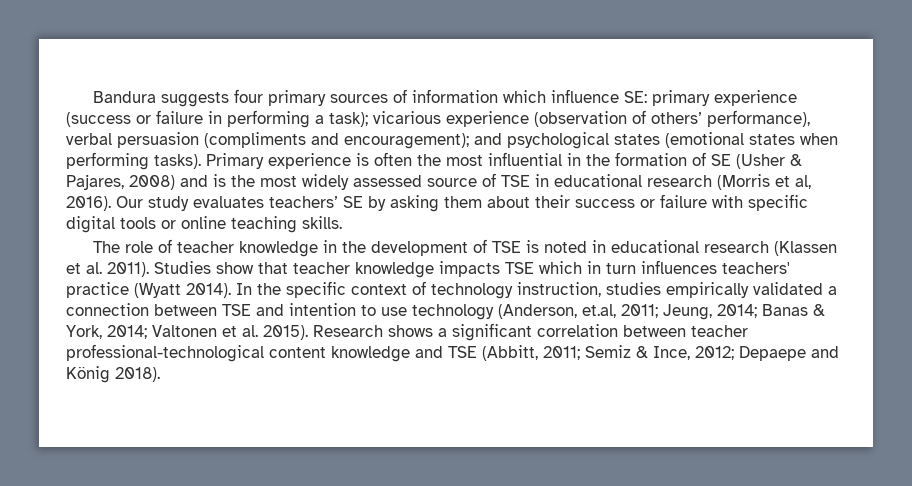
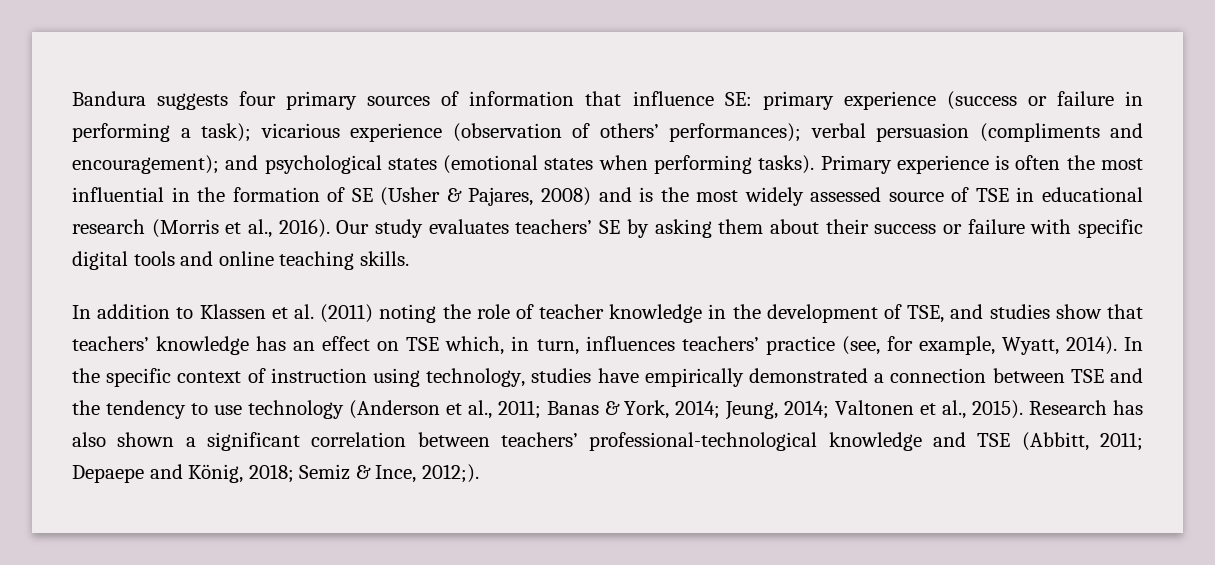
- Bandura suggests four primary sources of information which influence SE: primary experience (success or failure in performing a task); vicarious experience (observation of others’ performance), verbal persuasion (compliments and encouragement); and psychological states (emotional states when performing tasks).
+ Bandura suggests four primary sources of information that influence SE: primary experience (success or failure in performing a task); vicarious experience (observation of others’ performances); verbal persuasion (compliments and encouragement); and psychological states (emotional states when performing tasks).
- Primary experience is often the most influential in the formation of SE (Usher & Pajares, 2008) and is the most widely assessed source of TSE in educational research (Morris et al, 2016).
+ Primary experience is often the most influential in the formation of SE (Usher & Pajares, 2008) and is the most widely assessed source of TSE in educational research (Morris et al., 2016).
- Our study evaluates teachers’ SE by asking them about their success or failure with specific digital tools or online teaching skills.
+ Our study evaluates teachers’ SE by asking them about their success or failure with specific digital tools and online teaching skills.
- The role of teacher knowledge in the development of TSE is noted in educational research (Klassen et al. 2011). Studies show that teacher knowledge impacts TSE which in turn influences teachers' practice (Wyatt 2014).
+ In addition to Klassen et al. (2011) noting the role of teacher knowledge in the development of TSE, and studies show that teachers’ knowledge has an effect on TSE which, in turn, influences teachers’ practice (see, for example, Wyatt, 2014).
- In the specific context of technology instruction, studies empirically validated a connection between TSE and intention to use technology (Anderson, et.al, 2011; Jeung, 2014; Banas & York, 2014; Valtonen et al. 2015).
+ In the specific context of instruction using technology, studies have empirically demonstrated a connection between TSE and the tendency to use technology (Anderson et al., 2011; Banas & York, 2014; Jeung, 2014; Valtonen et al., 2015).
- Research shows a significant correlation between teacher professional-technological content knowledge and TSE (Abbitt, 2011; Semiz & Ince, 2012; Depaepe and König 2018).
+ Research has also shown a significant correlation between teachers’ professional-technological knowledge and TSE (Abbitt, 2011; Depaepe and König, 2018; Semiz & Ince, 2012;).

